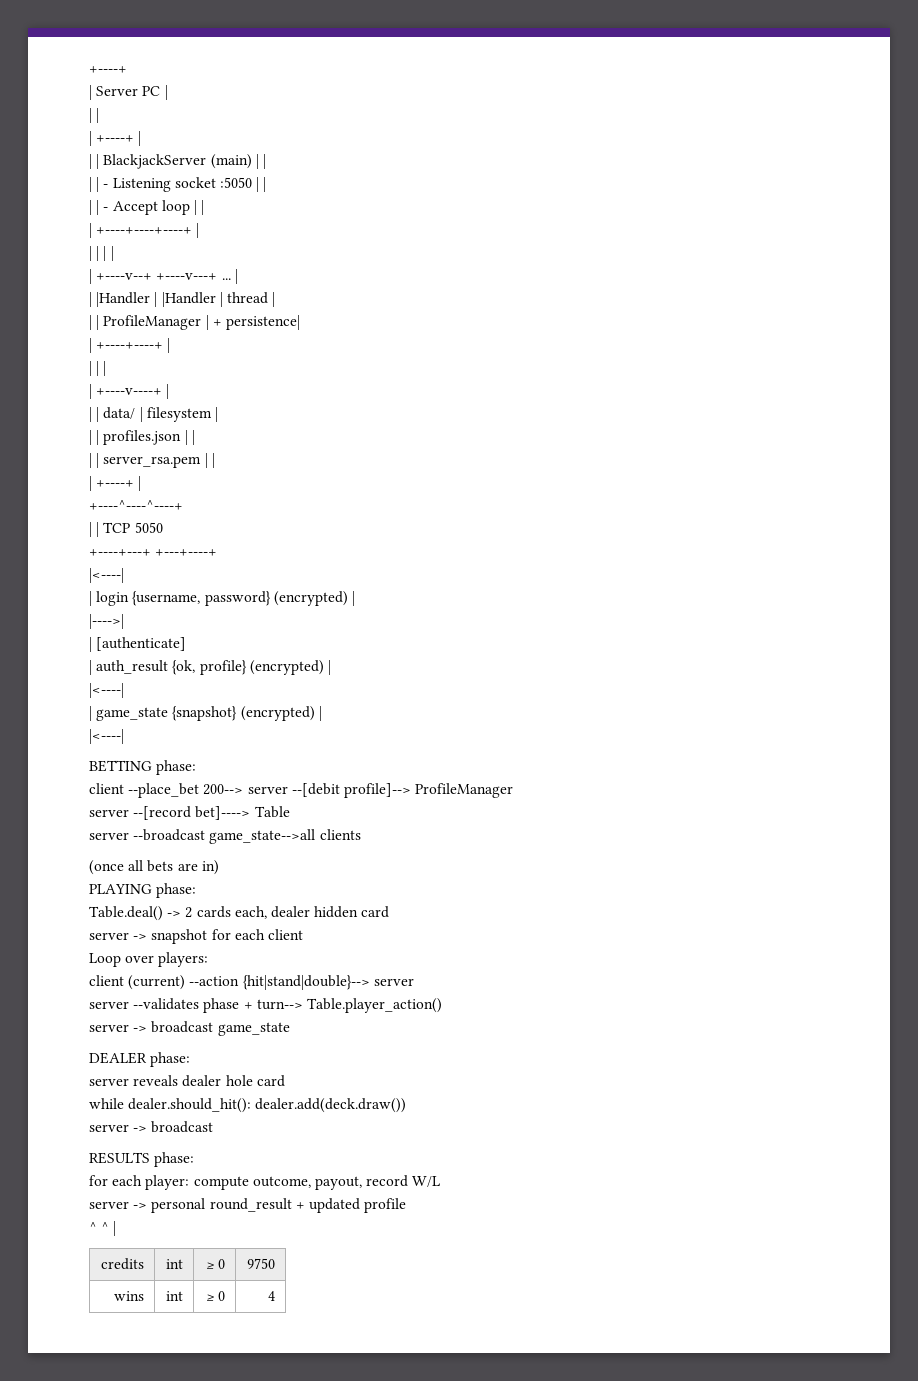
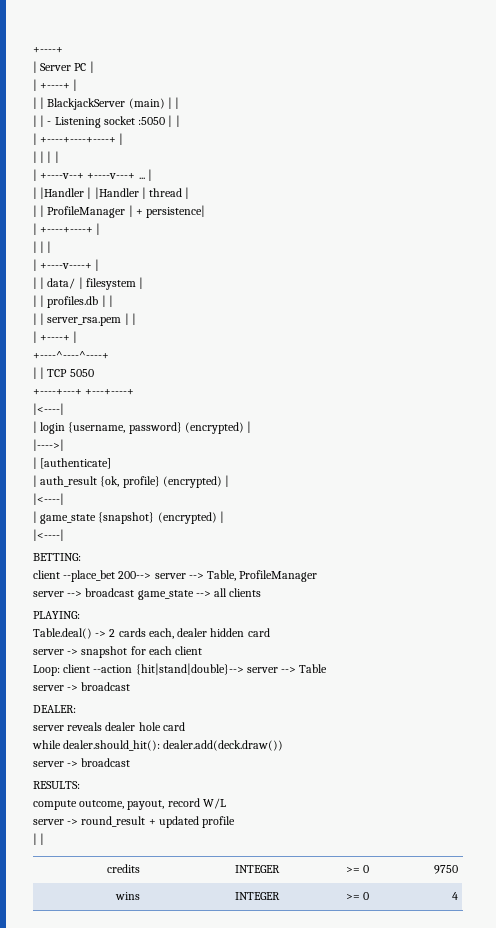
  | Server PC |
- | |
- | | - Accept loop | |
- | | profiles.json | |
+ | | profiles.db | |
- BETTING phase:
+ BETTING:
- client --place_bet 200--> server --[debit profile]--> ProfileManager
+ client --place_bet 200--> server --> Table, ProfileManager
- server --[record bet]----> Table
- server --broadcast game_state-->all clients
- (once all bets are in)
- PLAYING phase:
+ server --> broadcast game_state --> all clients
+ PLAYING:
- Loop over players:
- client (current) --action {hit|stand|double}--> server
- server --validates phase + turn--> Table.player_action()
- server -> broadcast game_state
- DEALER phase:
+ Loop: client --action {hit|stand|double}--> server --> Table
+ server -> broadcast
+ DEALER:
- RESULTS phase:
- for each player: compute outcome, payout, record W/L
+ RESULTS:
+ compute outcome, payout, record W/L
- server -> personal round_result + updated profile
- ^ ^ |
+ server -> round_result + updated profile
+ | |
- credits | int | ≥ 0 | 9750
+ credits | INTEGER | >= 0 | 9750
- wins | int | ≥ 0 | 4
+ wins | INTEGER | >= 0 | 4

